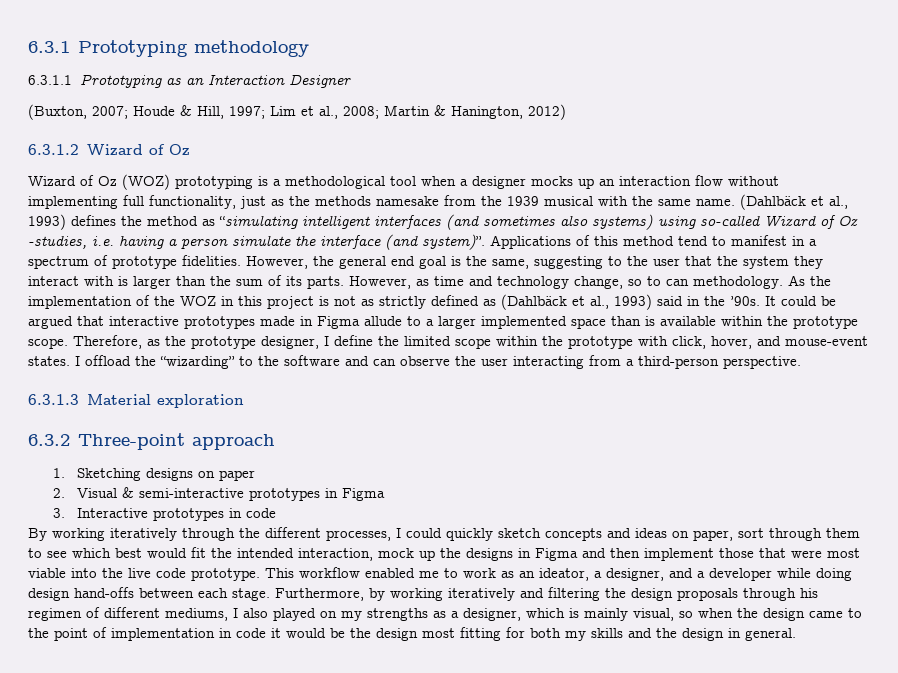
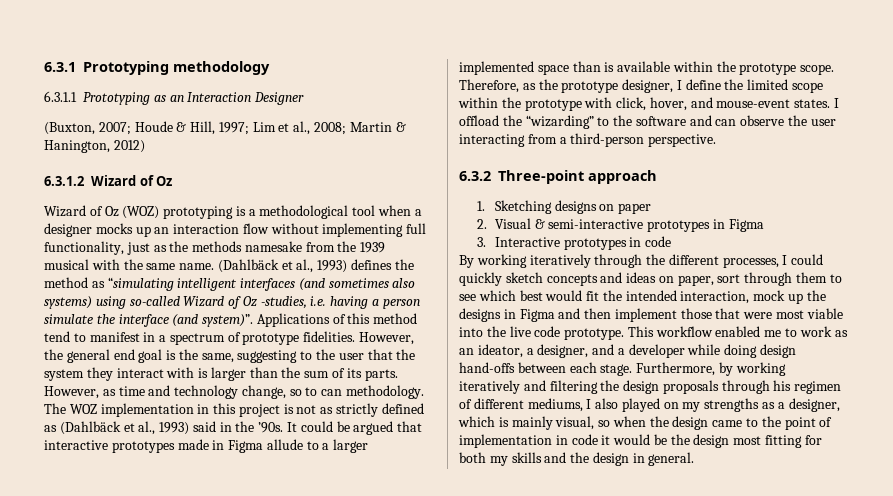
- As the implementation of the WOZ in this project is not as strictly defined as (Dahlbäck et al., 1993) said in the ’90s.
+ The WOZ implementation in this project is not as strictly defined as (Dahlbäck et al., 1993) said in the ’90s.
- 6.3.1.3 Material exploration

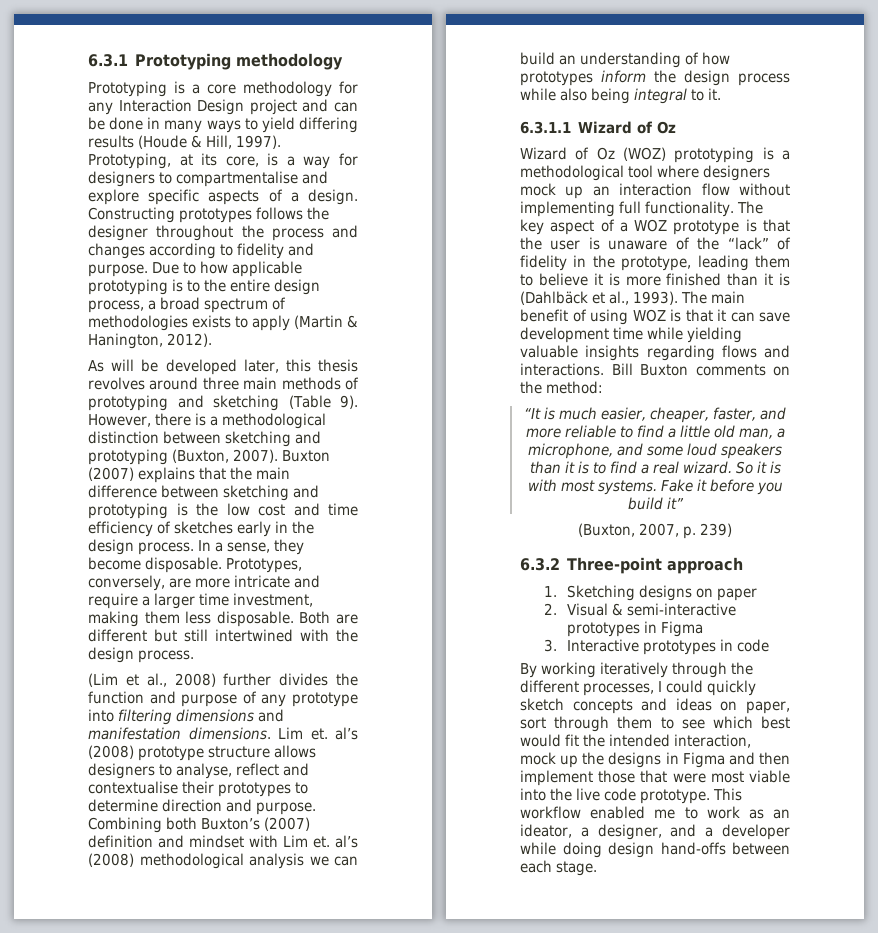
- 6.3.1.1 Prototyping as an Interaction Designer
- (Buxton, 2007; Houde & Hill, 1997; Lim et al., 2008; Martin & Hanington, 2012)
- 6.3.1.2 Wizard of Oz
+ Prototyping is a core methodology for any Interaction Design project and can be done in many ways to yield differing results (Houde & Hill, 1997). Prototyping, at its core, is a way for designers to compartmentalise and explore specific aspects of a design. Constructing prototypes follows the designer throughout the process and changes according to fidelity and purpose. Due to how applicable prototyping is to the entire design process, a broad spectrum of methodologies exists to apply (Martin & Hanington, 2012).
+ As will be developed later, this thesis revolves around three main methods of prototyping and sketching (Table 9). However, there is a methodological distinction between sketching and prototyping (Buxton, 2007). Buxton (2007) explains that the main difference between sketching and prototyping is the low cost and time efficiency of sketches early in the design process. In a sense, they become disposable. Prototypes, conversely, are more intricate and require a larger time investment, making them less disposable. Both are different but still intertwined with the design process.
+ (Lim et al., 2008) further divides the function and purpose of any prototype into filtering dimensions and manifestation dimensions. Lim et. al’s (2008) prototype structure allows designers to analyse, reflect and contextualise their prototypes to determine direction and purpose. Combining both Buxton’s (2007) definition and mindset with Lim et. al’s (2008) methodological analysis we can build an understanding of how prototypes inform the design process while also being integral to it.
+ 6.3.1.1 Wizard of Oz
- Wizard of Oz (WOZ) prototyping is a methodological tool when a designer mocks up an interaction flow without implementing full functionality, just as the methods namesake from the 1939 musical with the same name. (Dahlbäck et al., 1993) defines the method as “simulating intelligent interfaces (and sometimes also systems) using so-called Wizard of Oz -studies, i.e. having a person simulate the interface (and system)”. Applications of this method tend to manifest in a spectrum of prototype fidelities. However, the general end goal is the same, suggesting to the user that the system they interact with is larger than the sum of its parts. However, as time and technology change, so to can methodology. The WOZ implementation in this project is not as strictly defined as (Dahlbäck et al., 1993) said in the ’90s. It could be argued that interactive prototypes made in Figma allude to a larger implemented space than is available within the prototype scope. Therefore, as the prototype designer, I define the limited scope within the prototype with click, hover, and mouse-event states. I offload the “wizarding” to the software and can observe the user interacting from a third-person perspective.
+ Wizard of Oz (WOZ) prototyping is a methodological tool where designers mock up an interaction flow without implementing full functionality. The key aspect of a WOZ prototype is that the user is unaware of the “lack” of fidelity in the prototype, leading them to believe it is more finished than it is (Dahlbäck et al., 1993). The main benefit of using WOZ is that it can save development time while yielding valuable insights regarding flows and interactions. Bill Buxton comments on the method:
+ “It is much easier, cheaper, faster, and more reliable to find a little old man, a microphone, and some loud speakers than it is to find a real wizard. So it is with most systems. Fake it before you build it”
+ (Buxton, 2007, p. 239)
- Furthermore, by working iteratively and filtering the design proposals through his regimen of different mediums, I also played on my strengths as a designer, which is mainly visual, so when the design came to the point of implementation in code it would be the design most fitting for both my skills and the design in general.

